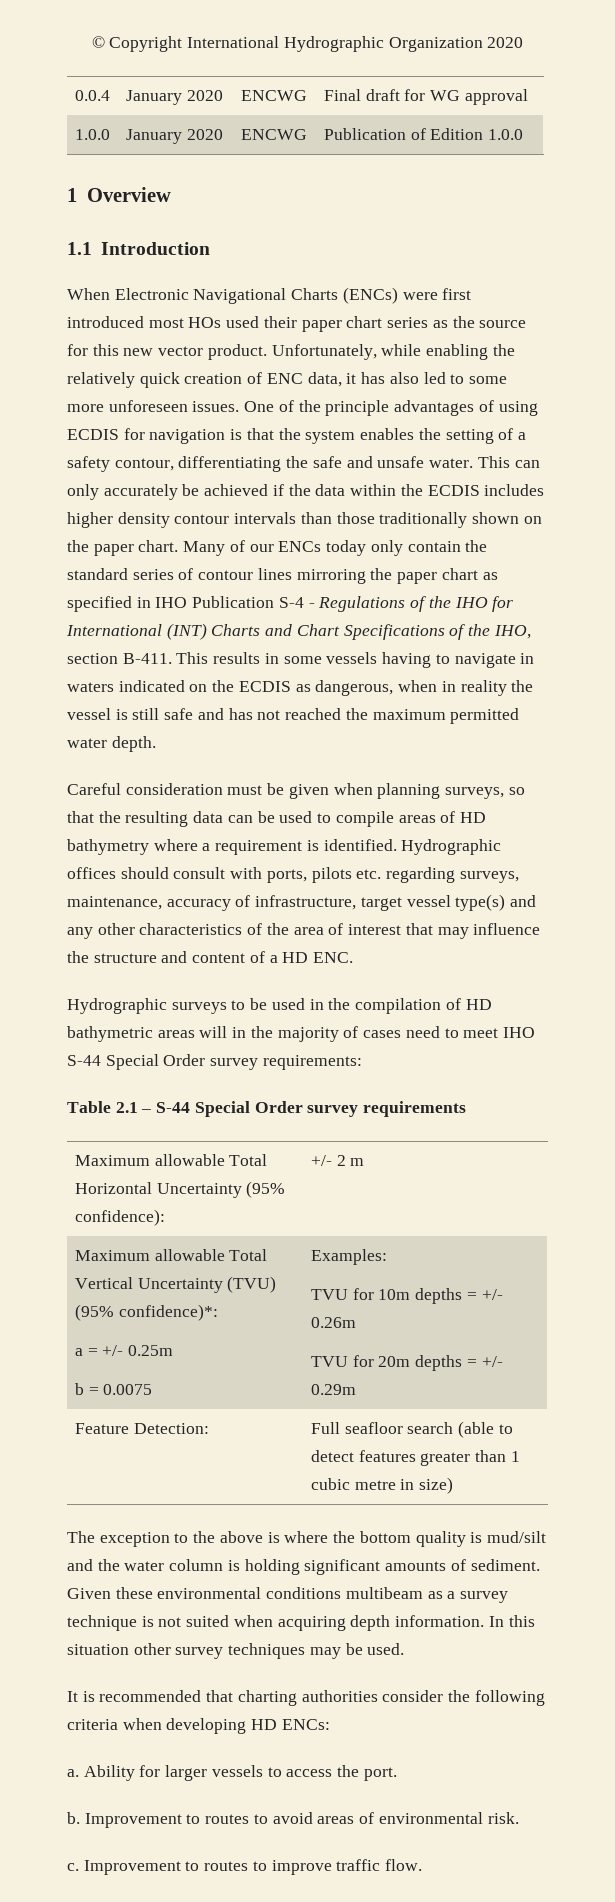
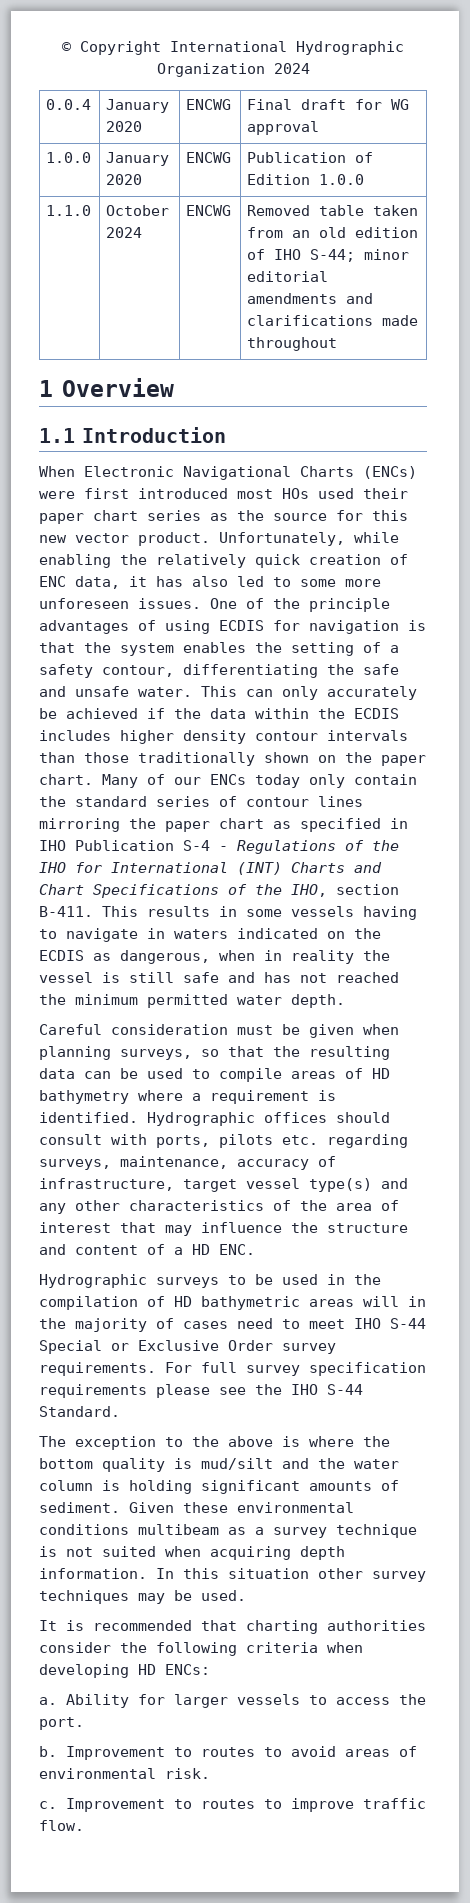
- © Copyright International Hydrographic Organization 2020
+ © Copyright International Hydrographic Organization 2024
+ 1.1.0 | October 2024 | ENCWG | Removed table taken from an old edition of IHO S-44; minor editorial amendments and clarifications made throughout
- This results in some vessels having to navigate in waters indicated on the ECDIS as dangerous, when in reality the vessel is still safe and has not reached the maximum permitted water depth.
+ This results in some vessels having to navigate in waters indicated on the ECDIS as dangerous, when in reality the vessel is still safe and has not reached the minimum permitted water depth.
- Hydrographic surveys to be used in the compilation of HD bathymetric areas will in the majority of cases need to meet IHO S-44 Special Order survey requirements:
- Table 2.1 – S-44 Special Order survey requirements
- Maximum allowable Total Horizontal Uncertainty (95% confidence): | +/- 2 m
- Maximum allowable Total Vertical Uncertainty (TVU) (95% confidence)*:
- a = +/- 0.25m
- b = 0.0075 | Examples:
- TVU for 10m depths = +/- 0.26m
- TVU for 20m depths = +/- 0.29m
- Feature Detection: | Full seafloor search (able to detect features greater than 1 cubic metre in size)
+ Hydrographic surveys to be used in the compilation of HD bathymetric areas will in the majority of cases need to meet IHO S-44 Special or Exclusive Order survey requirements. For full survey specification requirements please see the IHO S-44 Standard.

